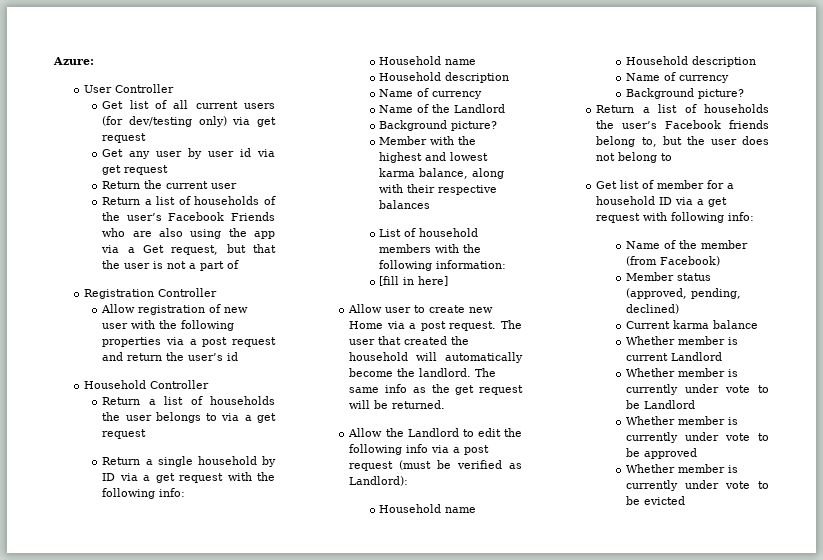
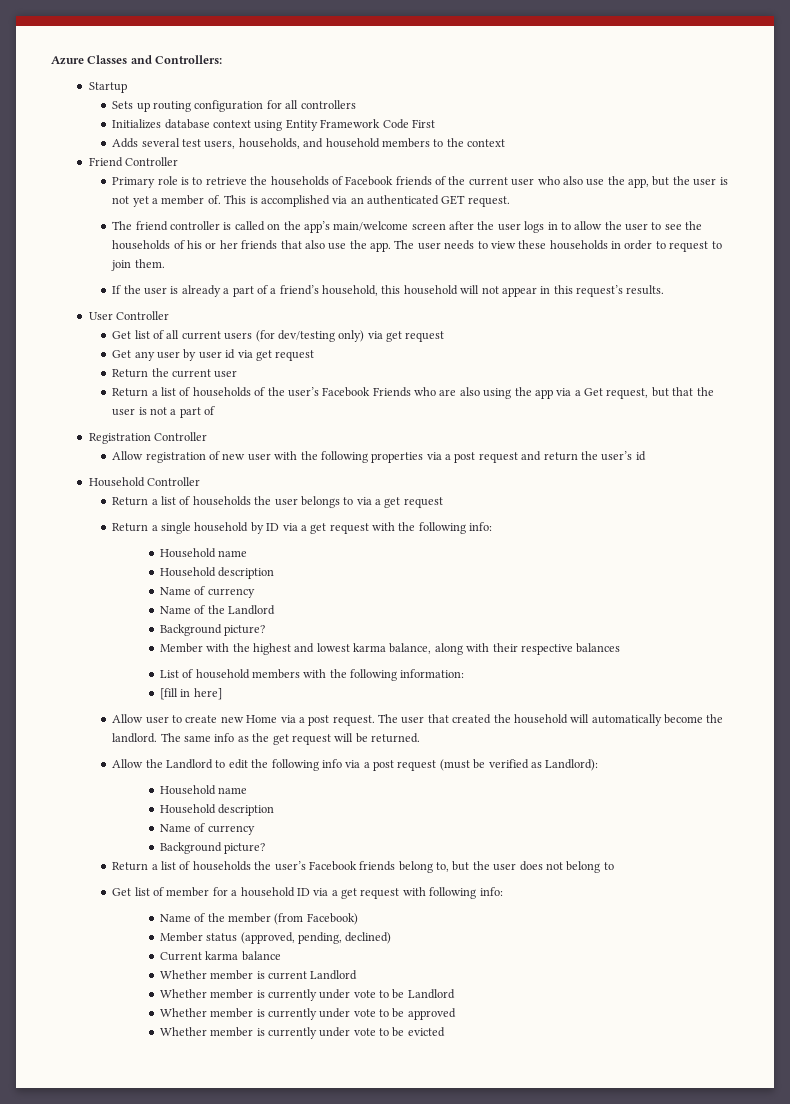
- Azure:
+ Azure Classes and Controllers:
+ Startup
+ Sets up routing configuration for all controllers
+ Initializes database context using Entity Framework Code First
+ Adds several test users, households, and household members to the context
+ Friend Controller
+ Primary role is to retrieve the households of Facebook friends of the current user who also use the app, but the user is not yet a member of. This is accomplished via an authenticated GET request.
+ The friend controller is called on the app’s main/welcome screen after the user logs in to allow the user to see the households of his or her friends that also use the app. The user needs to view these households in order to request to join them.
+ If the user is already a part of a friend’s household, this household will not appear in this request’s results.

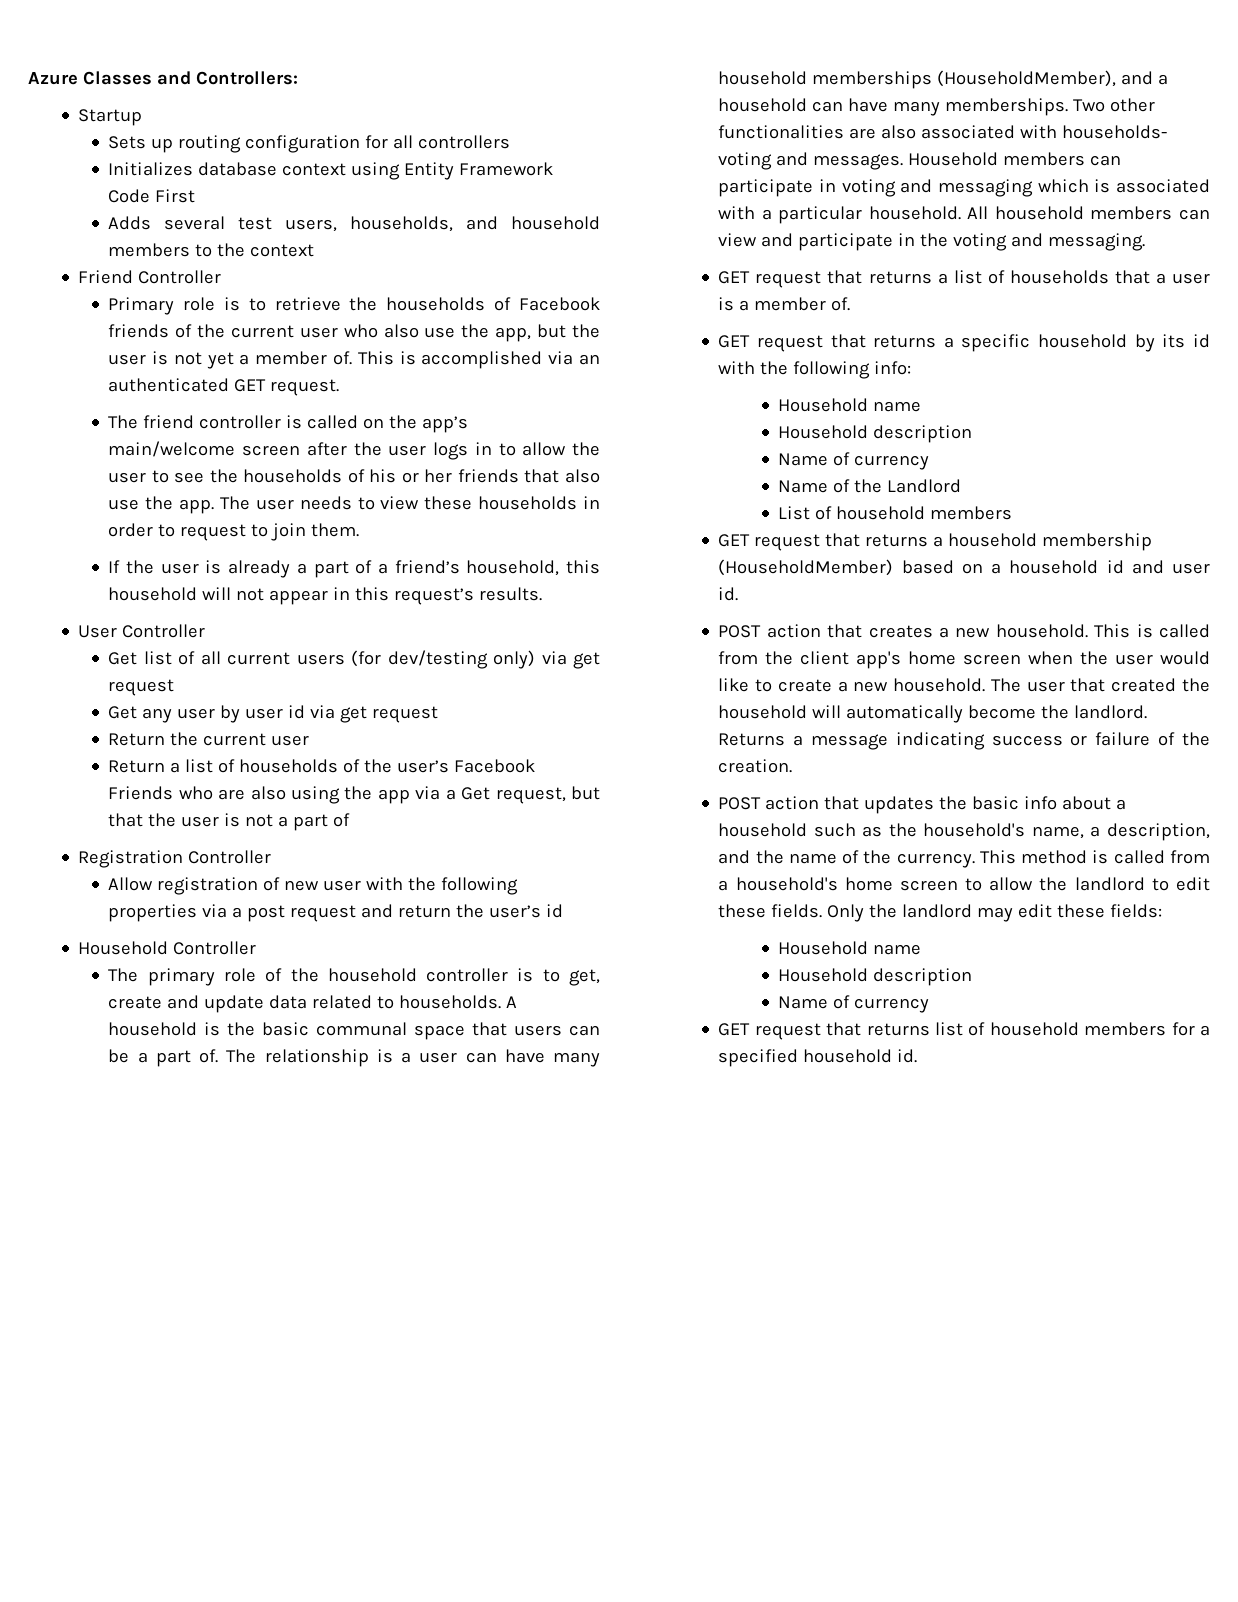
- Return a list of households the user belongs to via a get request
- Return a single household by ID via a get request with the following info:
+ The primary role of the household controller is to get, create and update data related to households. A household is the basic communal space that users can be a part of. The relationship is a user can have many household memberships (HouseholdMember), and a household can have many memberships. Two other functionalities are also associated with households- voting and messages. Household members can participate in voting and messaging which is associated with a particular household. All household members can view and participate in the voting and messaging.
+ GET request that returns a list of households that a user is a member of.
+ GET request that returns a specific household by its id with the following info:
  Name of the Landlord
- Background picture?
- Member with the highest and lowest karma balance, along with their respective balances
- List of household members with the following information:
- [fill in here]
- Allow user to create new Home via a post request.
+ List of household members
+ GET request that returns a household membership (HouseholdMember) based on a household id and user id.
+ POST action that creates a new household. This is called from the client app's home screen when the user would like to create a new household.
- The same info as the get request will be returned.
- Allow the Landlord to edit the following info via a post request (must be verified as Landlord):
+ Returns a message indicating success or failure of the creation.
+ POST action that updates the basic info about a household such as the household's name, a description, and the name of the currency. This method is called from a household's home screen to allow the landlord to edit these fields. Only the landlord may edit these fields:
  Household name
  Household description
  Name of currency
- Background picture?
- Return a list of households the user’s Facebook friends belong to, but the user does not belong to
- Get list of member for a household ID via a get request with following info:
- Name of the member (from Facebook)
- Member status (approved, pending, declined)
- Current karma balance
- Whether member is current Landlord
- Whether member is currently under vote to be Landlord
- Whether member is currently under vote to be approved
- Whether member is currently under vote to be evicted
+ GET request that returns list of household members for a specified household id.

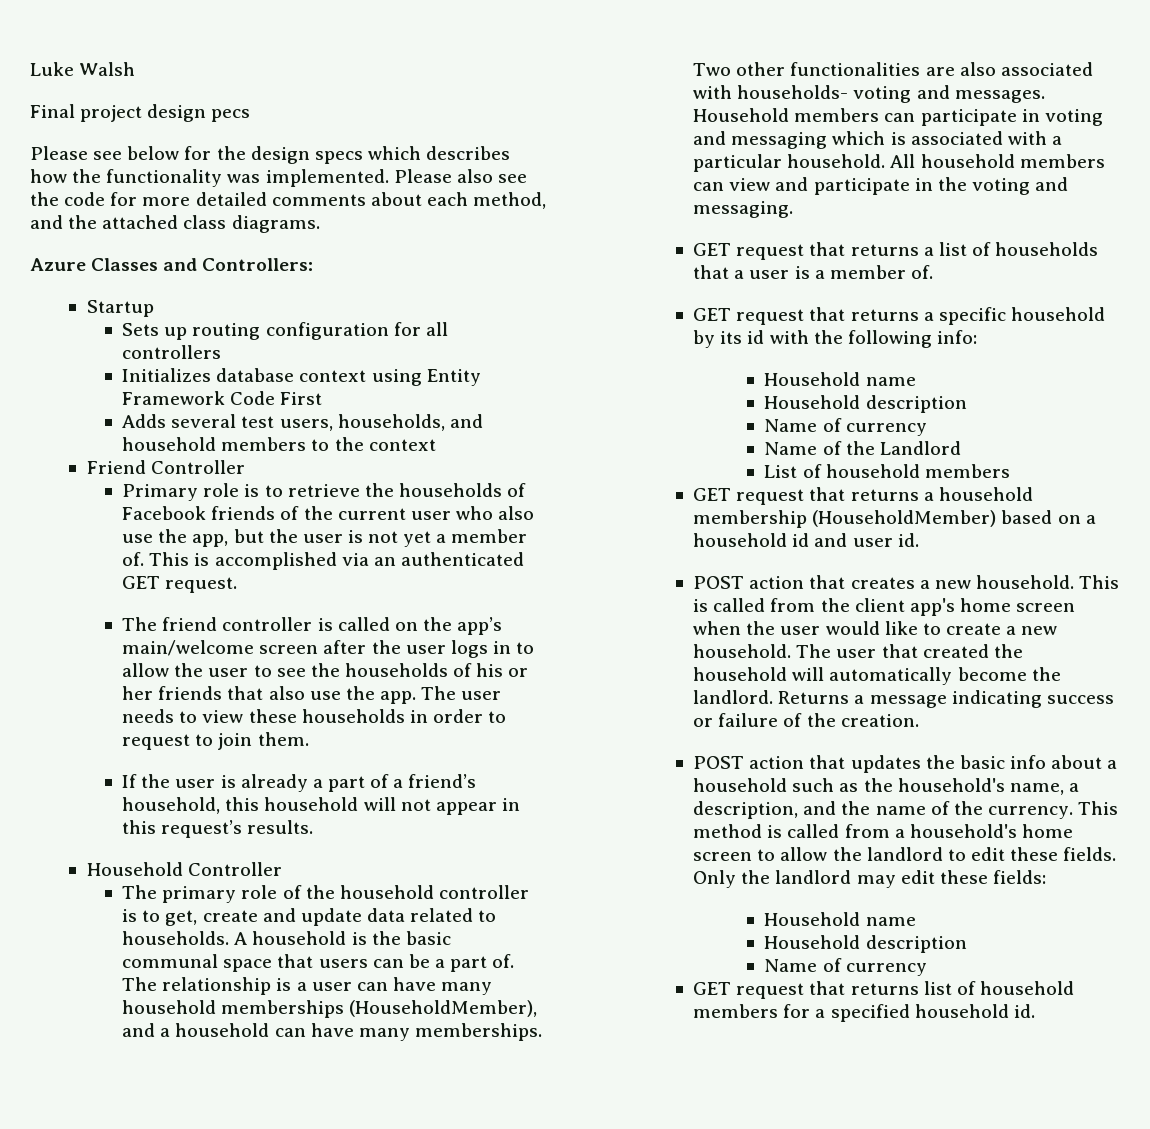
+ Luke Walsh
+ Final project design pecs
+ Please see below for the design specs which describes how the functionality was implemented. Please also see the code for more detailed comments about each method, and the attached class diagrams.
- User Controller
- Get list of all current users (for dev/testing only) via get request
- Get any user by user id via get request
- Return the current user
- Return a list of households of the user’s Facebook Friends who are also using the app via a Get request, but that the user is not a part of
- Registration Controller
- Allow registration of new user with the following properties via a post request and return the user’s id

